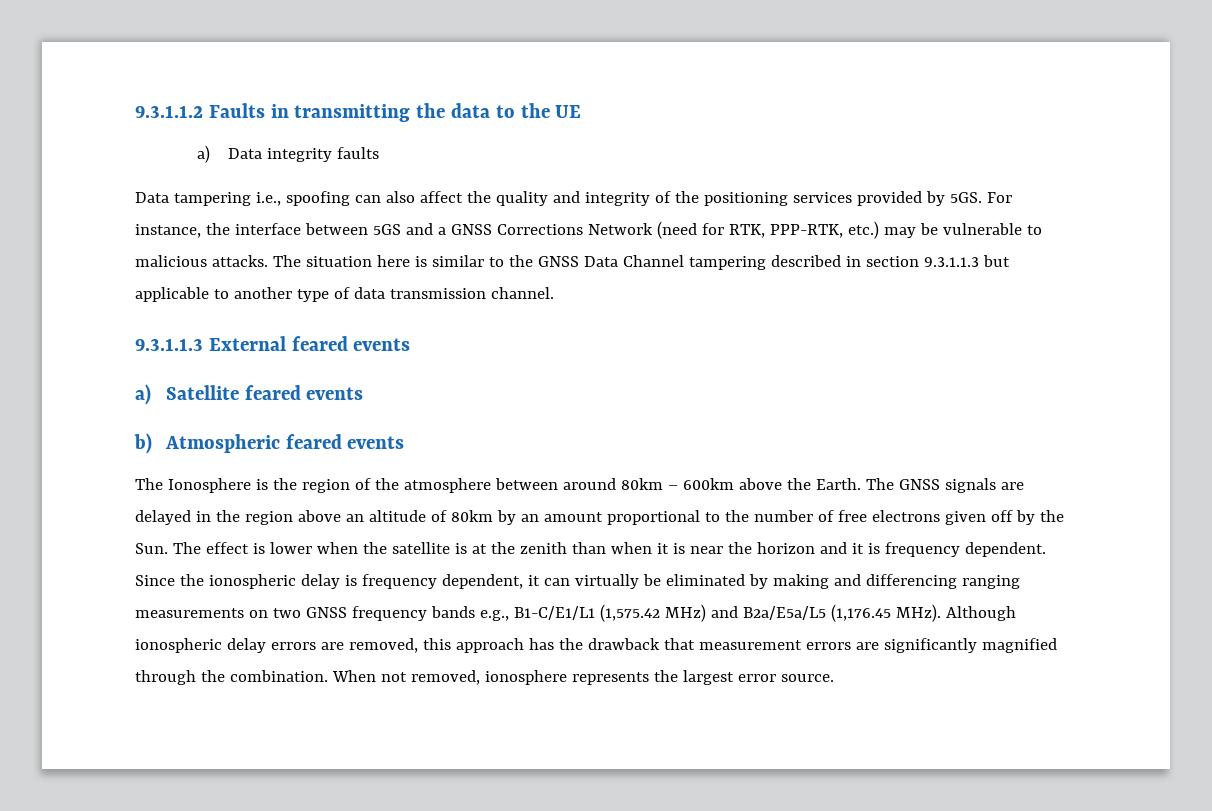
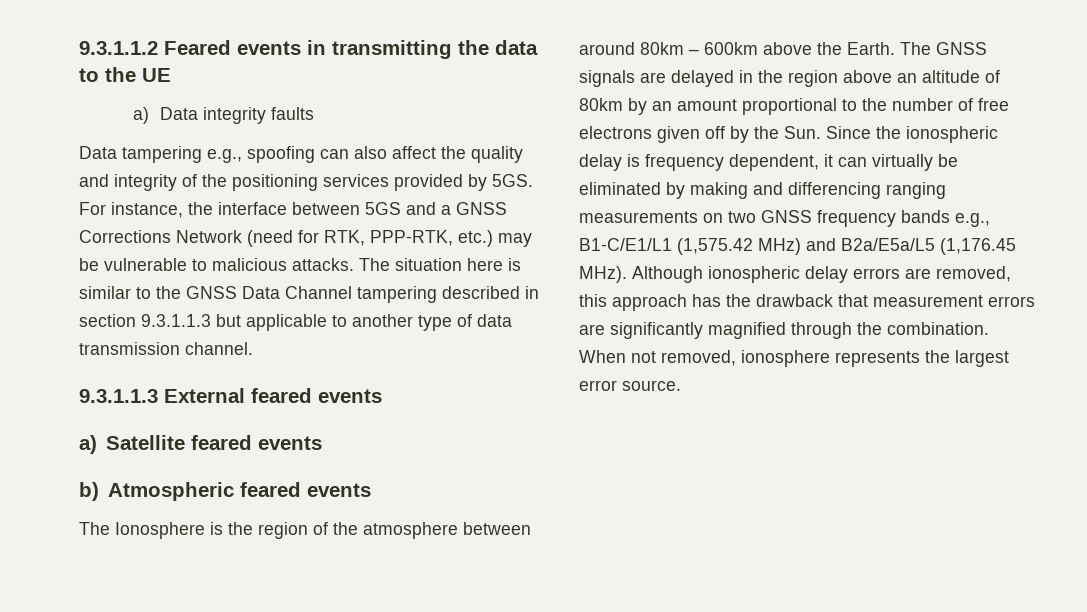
- 9.3.1.1.2 Faults in transmitting the data to the UE
+ 9.3.1.1.2 Feared events in transmitting the data to the UE
- Data tampering i.e., spoofing can also affect the quality and integrity of the positioning services provided by 5GS.
+ Data tampering e.g., spoofing can also affect the quality and integrity of the positioning services provided by 5GS.
- The GNSS signals are delayed in the region above an altitude of 80km by an amount proportional to the number of free electrons given off by the Sun. The effect is lower when the satellite is at the zenith than when it is near the horizon and it is frequency dependent. Since the ionospheric delay is frequency dependent, it can virtually be eliminated by making and differencing ranging measurements on two GNSS frequency bands e.g., B1-C/E1/L1 (1,575.42 MHz) and B2a/E5a/L5 (1,176.45 MHz).
+ The GNSS signals are delayed in the region above an altitude of 80km by an amount proportional to the number of free electrons given off by the Sun. Since the ionospheric delay is frequency dependent, it can virtually be eliminated by making and differencing ranging measurements on two GNSS frequency bands e.g., B1-C/E1/L1 (1,575.42 MHz) and B2a/E5a/L5 (1,176.45 MHz).

